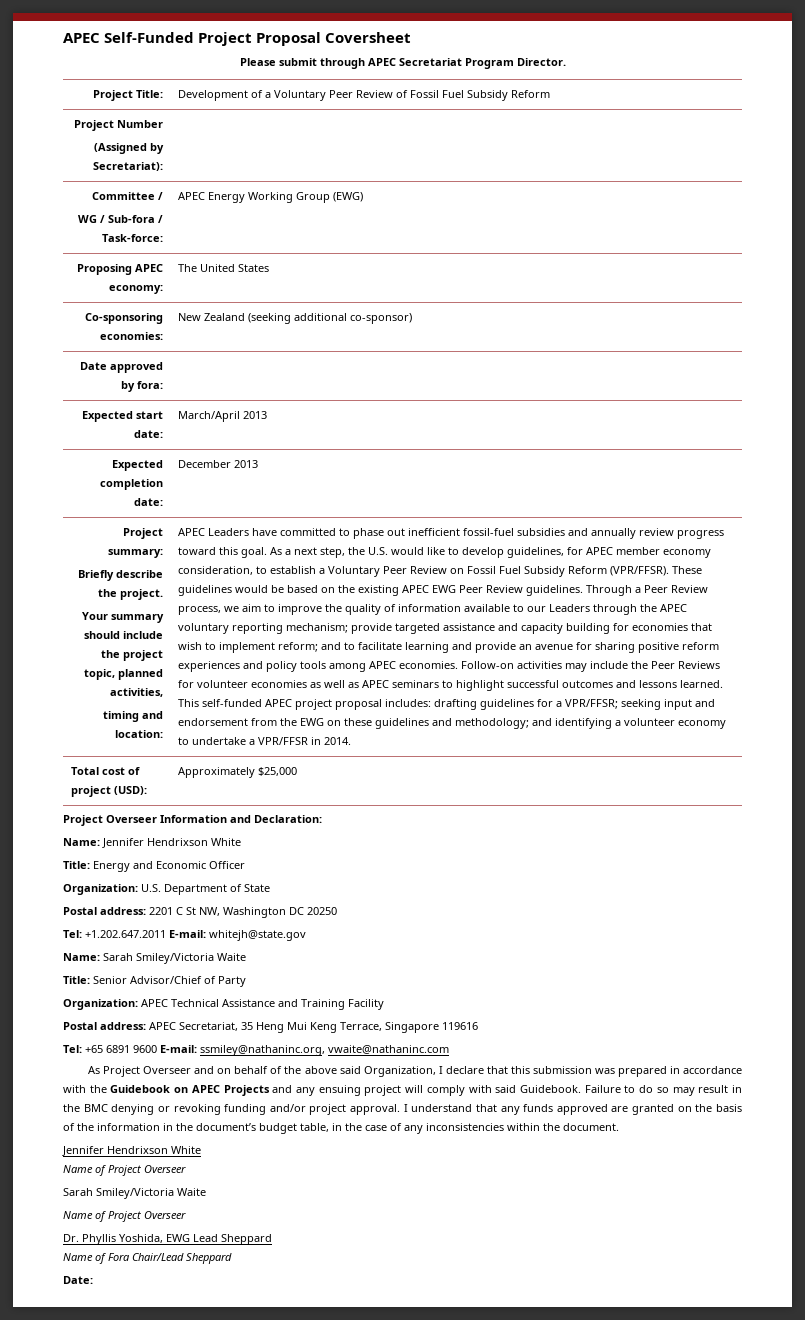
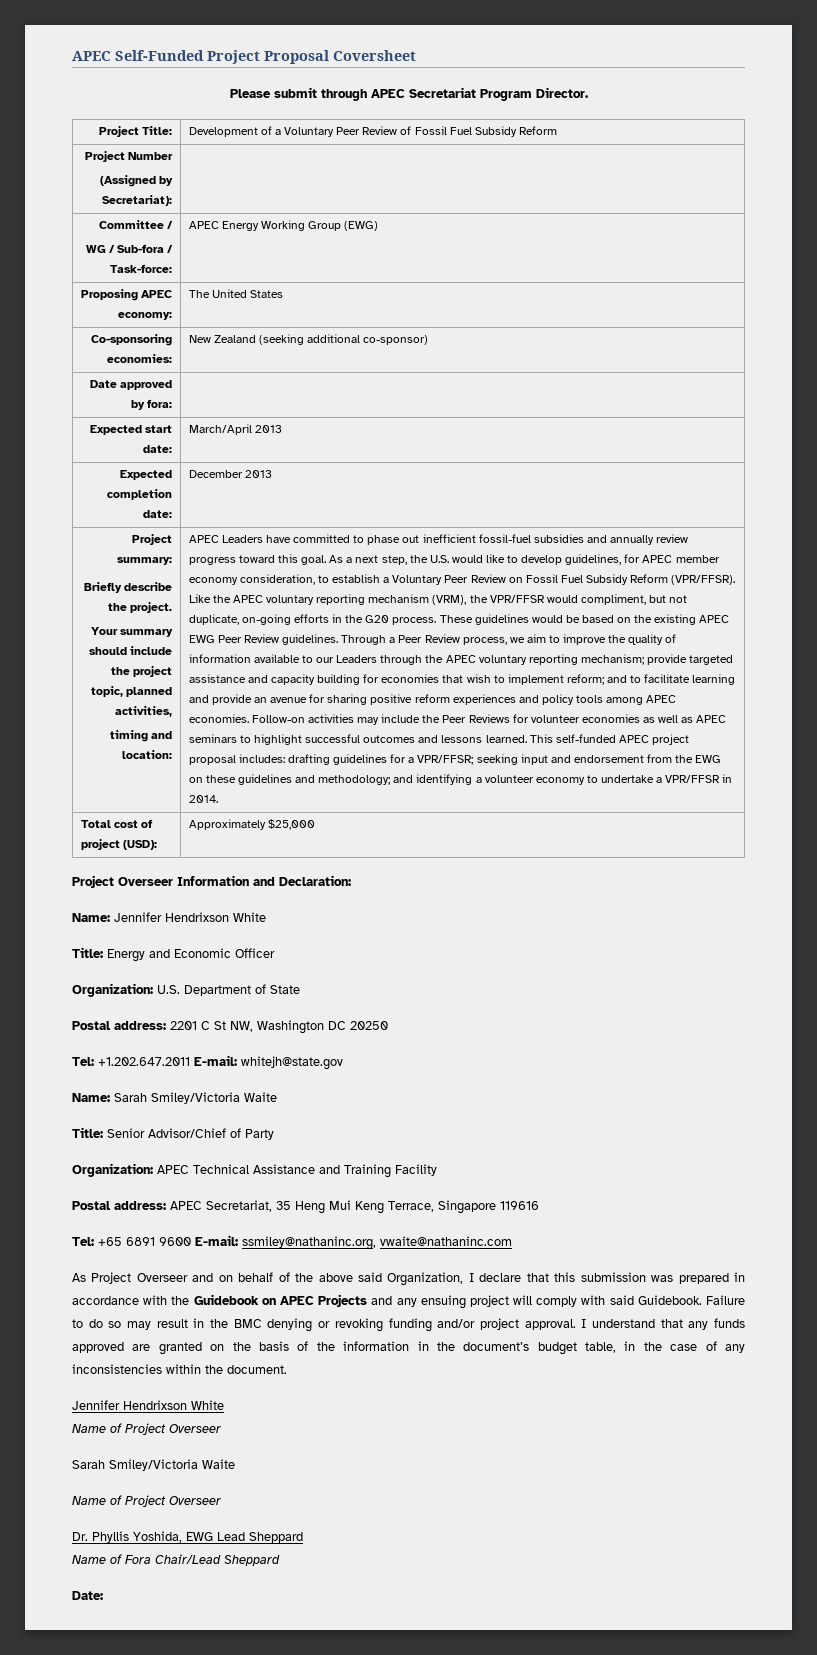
+ Like the APEC voluntary reporting mechanism (VRM), the VPR/FFSR would compliment, but not duplicate, on-going efforts in the G20 process.

